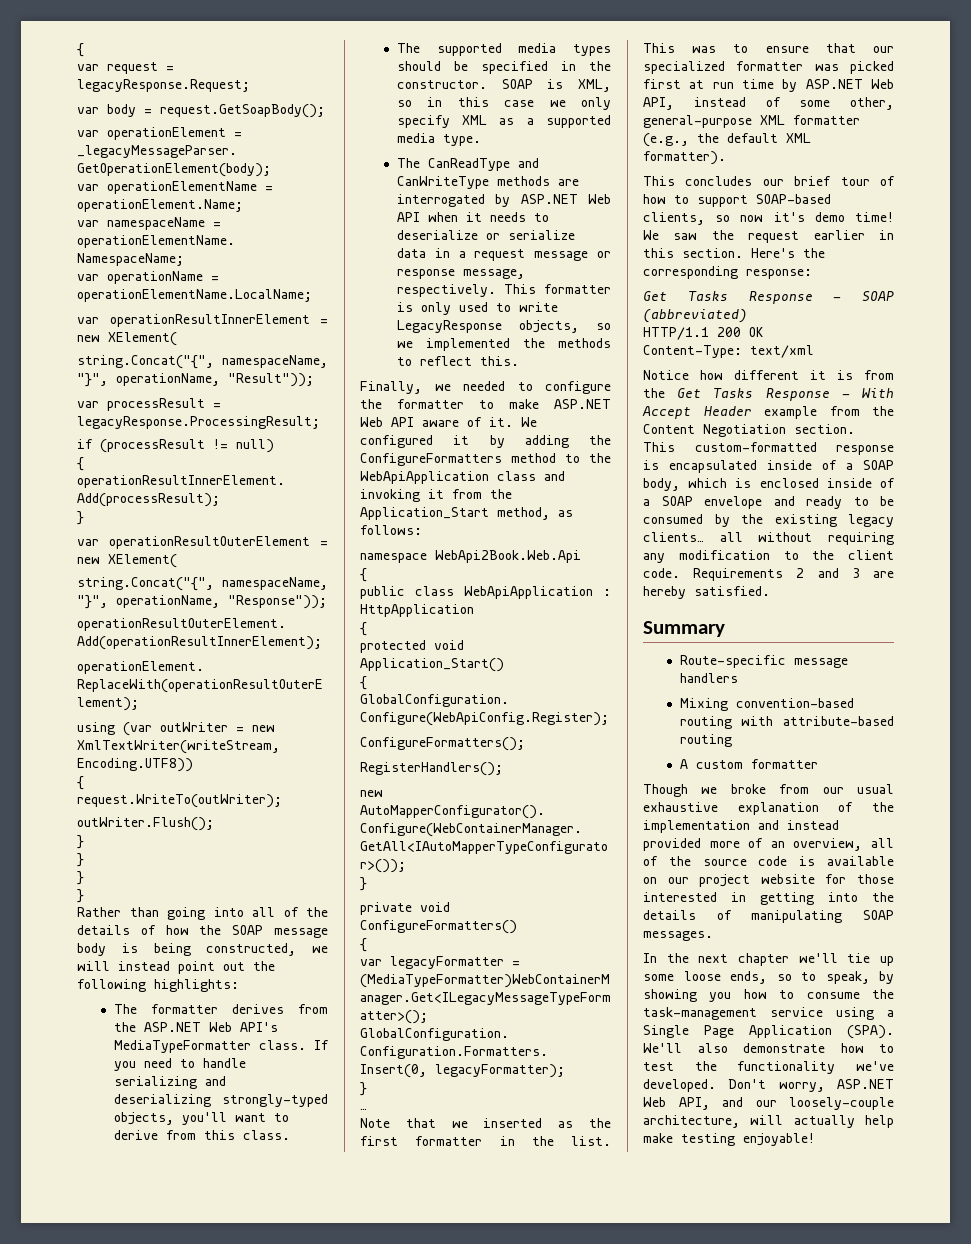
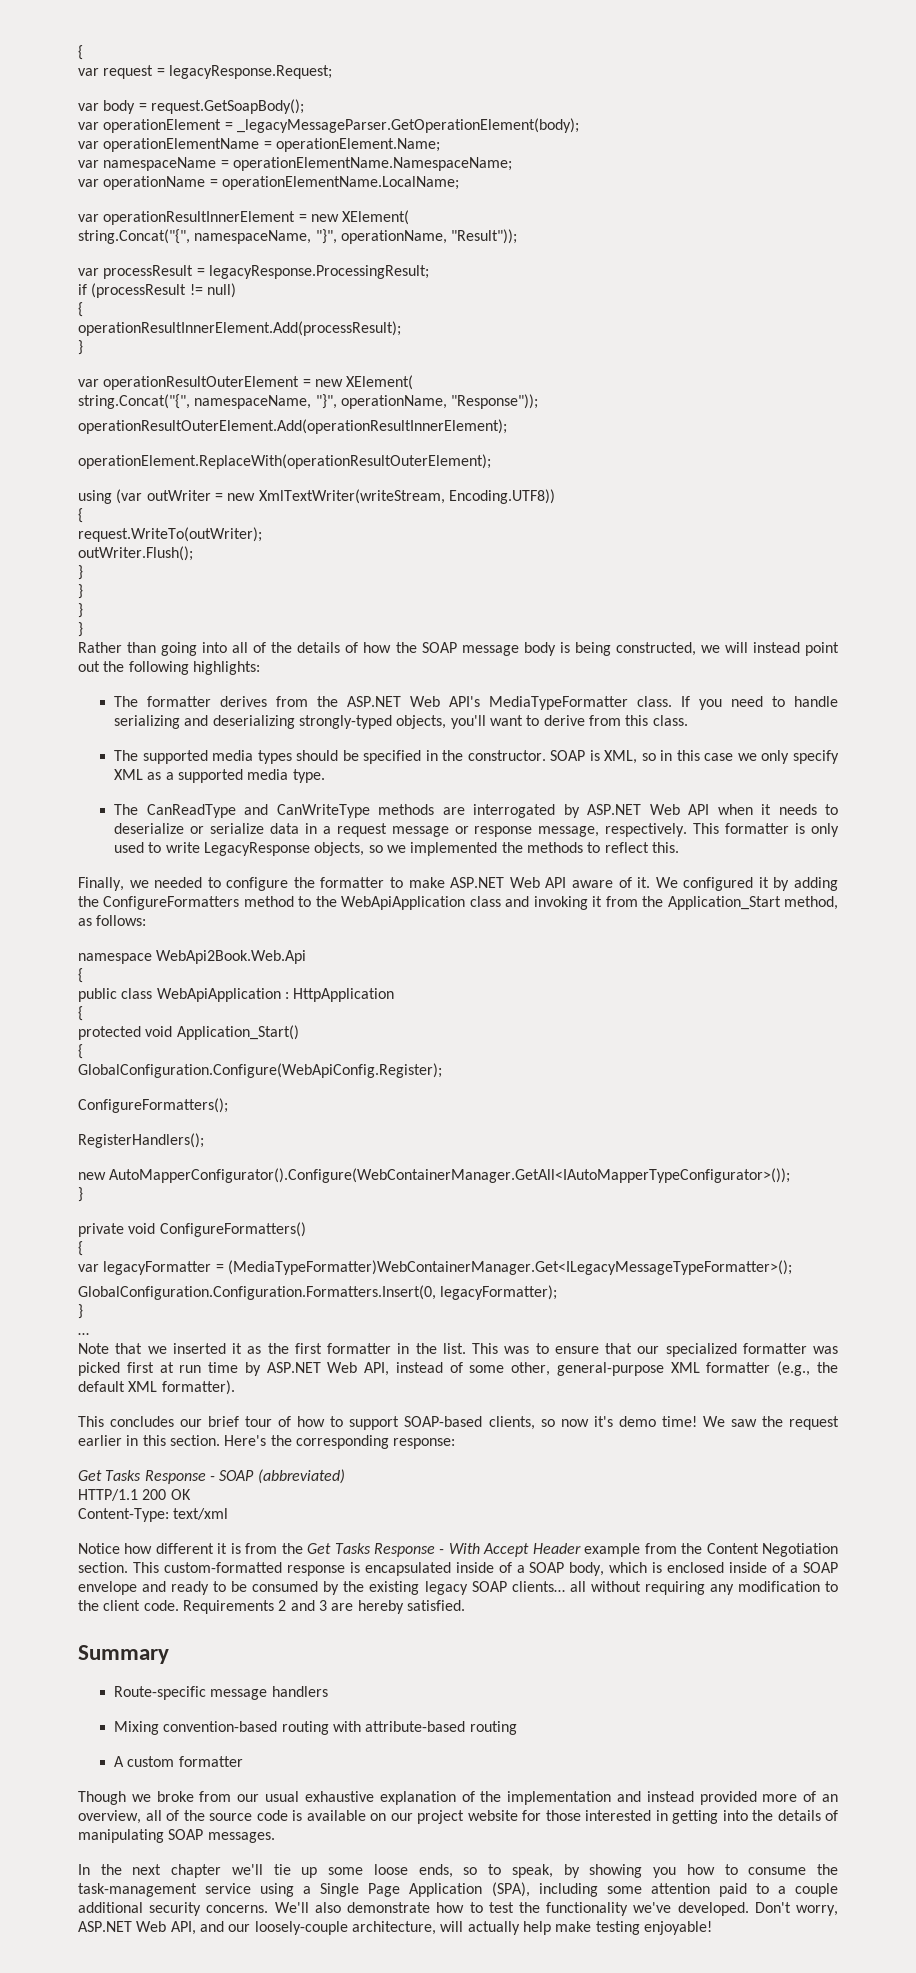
- Note that we inserted as the first formatter in the list.
+ Note that we inserted it as the first formatter in the list.
- This custom-formatted response is encapsulated inside of a SOAP body, which is enclosed inside of a SOAP envelope and ready to be consumed by the existing legacy clients… all without requiring any modification to the client code.
+ This custom-formatted response is encapsulated inside of a SOAP body, which is enclosed inside of a SOAP envelope and ready to be consumed by the existing legacy SOAP clients… all without requiring any modification to the client code.
- In the next chapter we'll tie up some loose ends, so to speak, by showing you how to consume the task-management service using a Single Page Application (SPA).
+ In the next chapter we'll tie up some loose ends, so to speak, by showing you how to consume the task-management service using a Single Page Application (SPA), including some attention paid to a couple additional security concerns.

